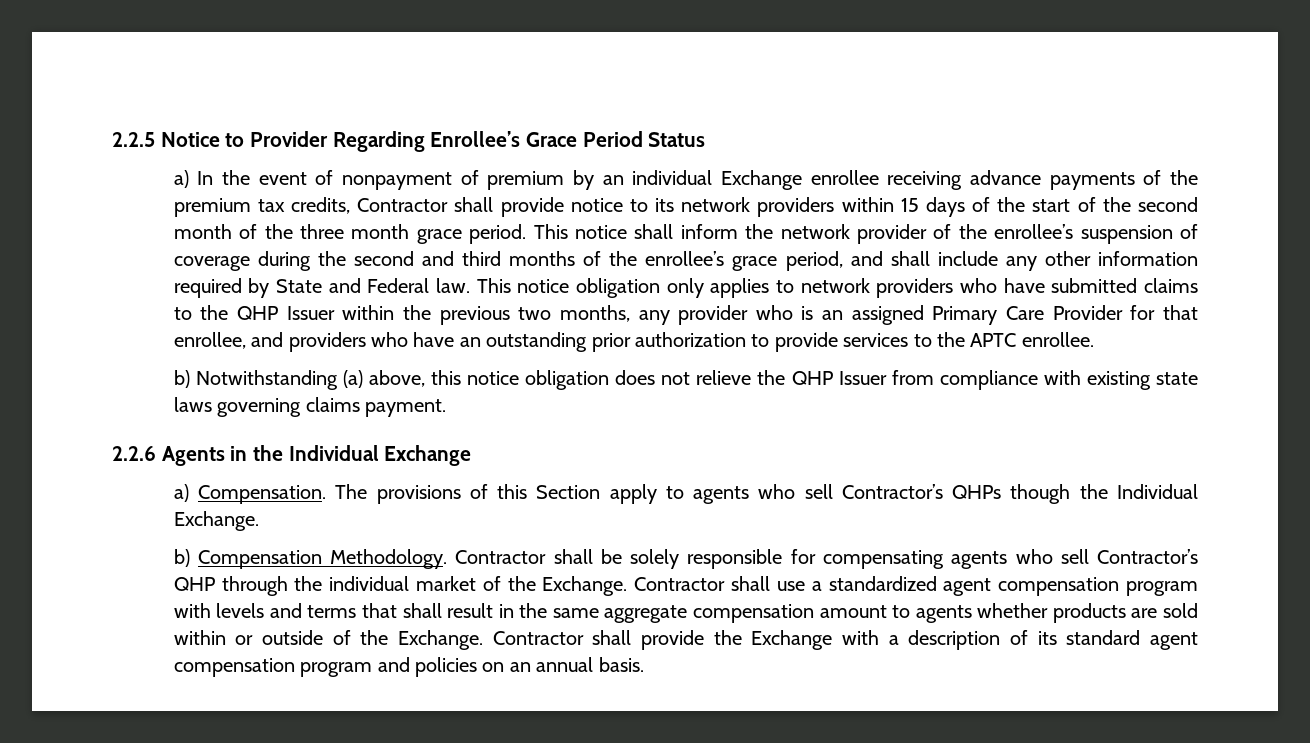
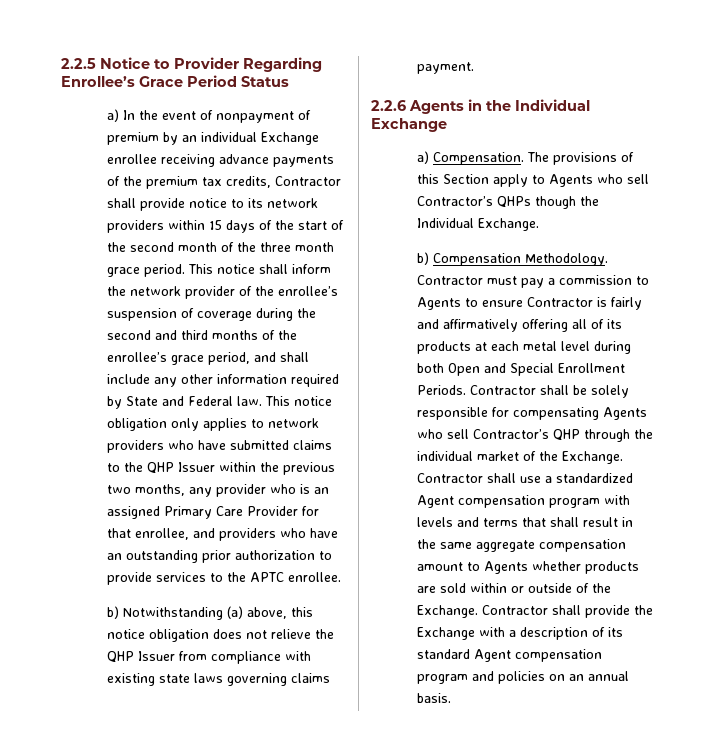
- The provisions of this Section apply to agents who sell Contractor’s QHPs though the Individual Exchange.
+ The provisions of this Section apply to Agents who sell Contractor’s QHPs though the Individual Exchange.
- Contractor shall be solely responsible for compensating agents who sell Contractor’s QHP through the individual market of the Exchange.
+ Contractor must pay a commission to Agents to ensure Contractor is fairly and affirmatively offering all of its products at each metal level during both Open and Special Enrollment Periods. Contractor shall be solely responsible for compensating Agents who sell Contractor’s QHP through the individual market of the Exchange.
- Contractor shall use a standardized agent compensation program with levels and terms that shall result in the same aggregate compensation amount to agents whether products are sold within or outside of the Exchange.
+ Contractor shall use a standardized Agent compensation program with levels and terms that shall result in the same aggregate compensation amount to Agents whether products are sold within or outside of the Exchange.
- Contractor shall provide the Exchange with a description of its standard agent compensation program and policies on an annual basis.
+ Contractor shall provide the Exchange with a description of its standard Agent compensation program and policies on an annual basis.

